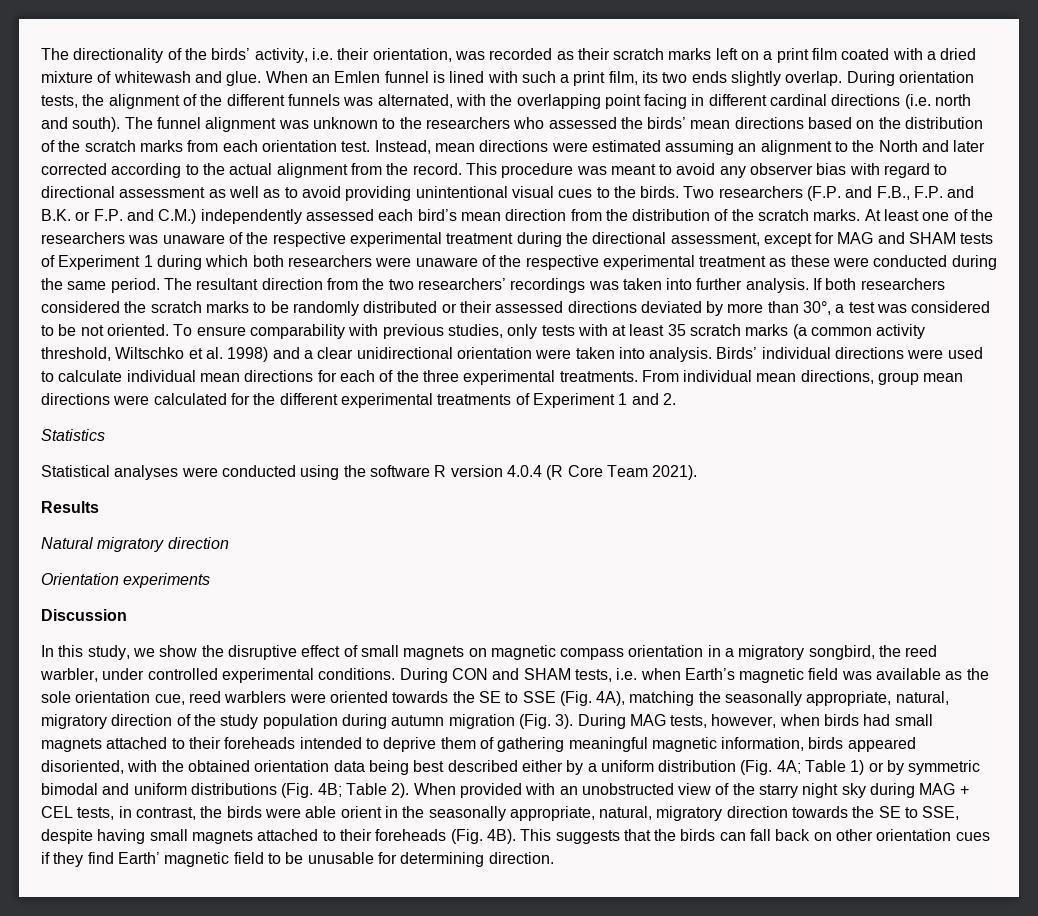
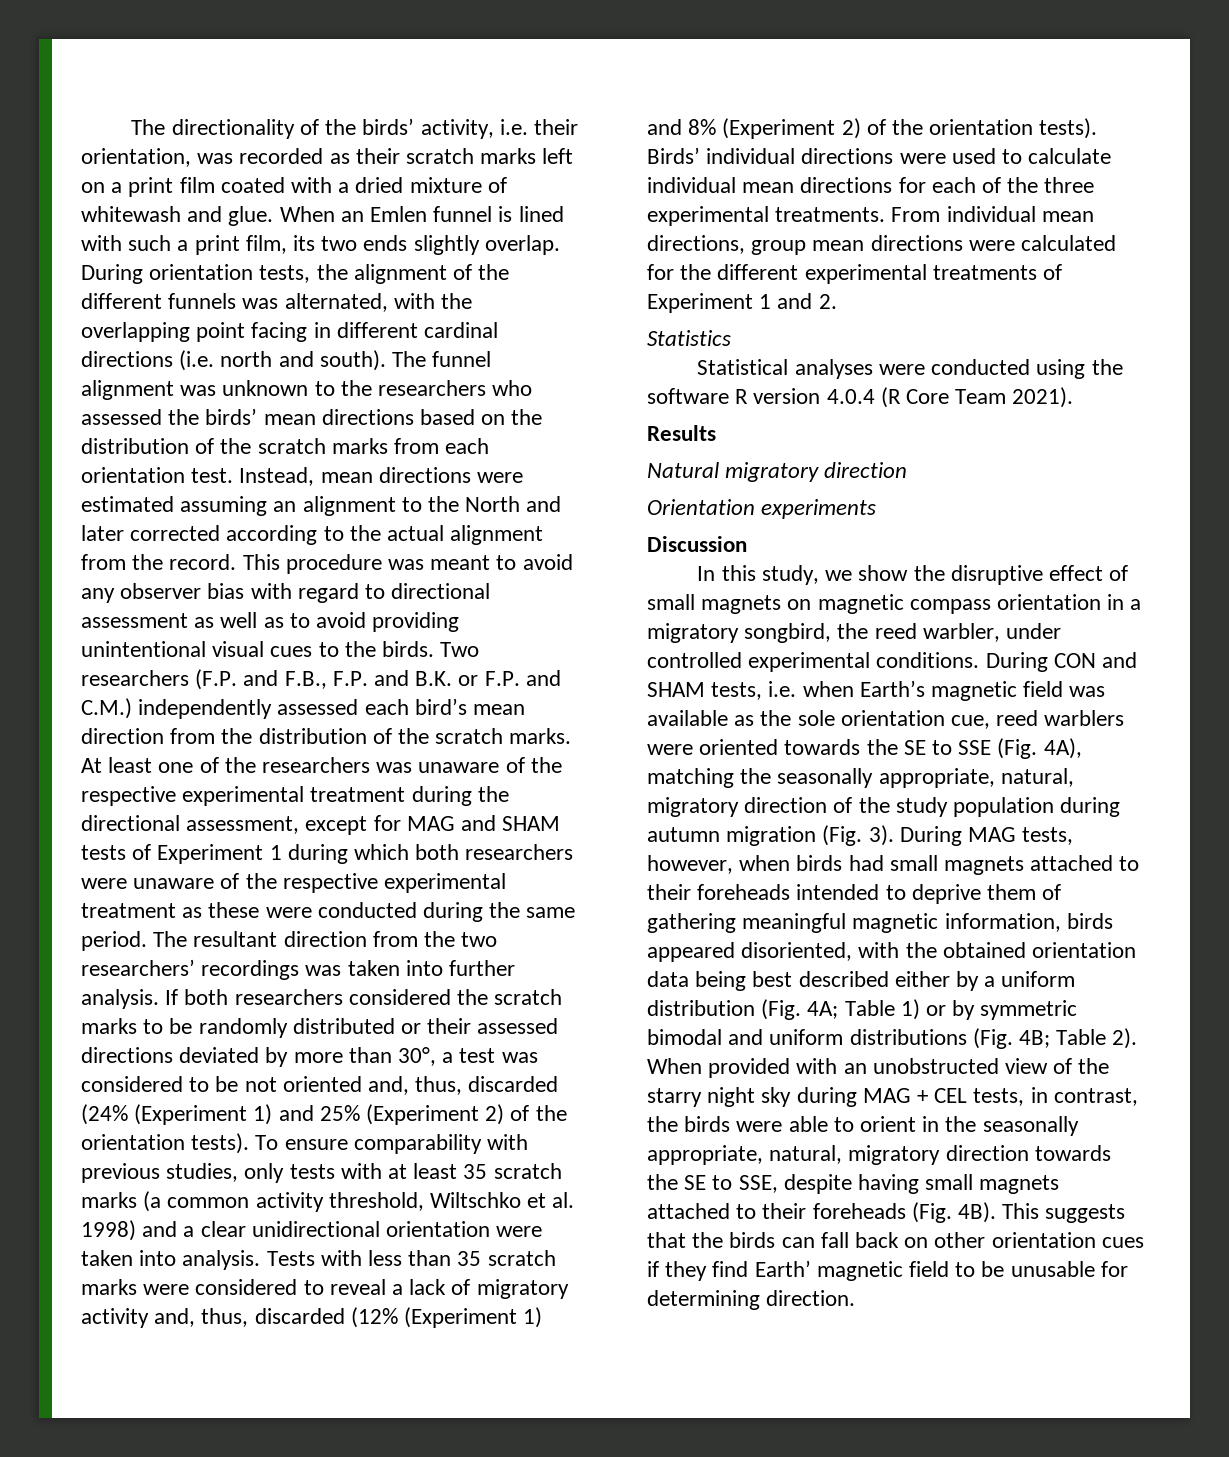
- If both researchers considered the scratch marks to be randomly distributed or their assessed directions deviated by more than 30°, a test was considered to be not oriented.
+ If both researchers considered the scratch marks to be randomly distributed or their assessed directions deviated by more than 30°, a test was considered to be not oriented and, thus, discarded (24% (Experiment 1) and 25% (Experiment 2) of the orientation tests).
+ Tests with less than 35 scratch marks were considered to reveal a lack of migratory activity and, thus, discarded (12% (Experiment 1) and 8% (Experiment 2) of the orientation tests).
- When provided with an unobstructed view of the starry night sky during MAG + CEL tests, in contrast, the birds were able orient in the seasonally appropriate, natural, migratory direction towards the SE to SSE, despite having small magnets attached to their foreheads (Fig. 4B).
+ When provided with an unobstructed view of the starry night sky during MAG + CEL tests, in contrast, the birds were able to orient in the seasonally appropriate, natural, migratory direction towards the SE to SSE, despite having small magnets attached to their foreheads (Fig. 4B).

